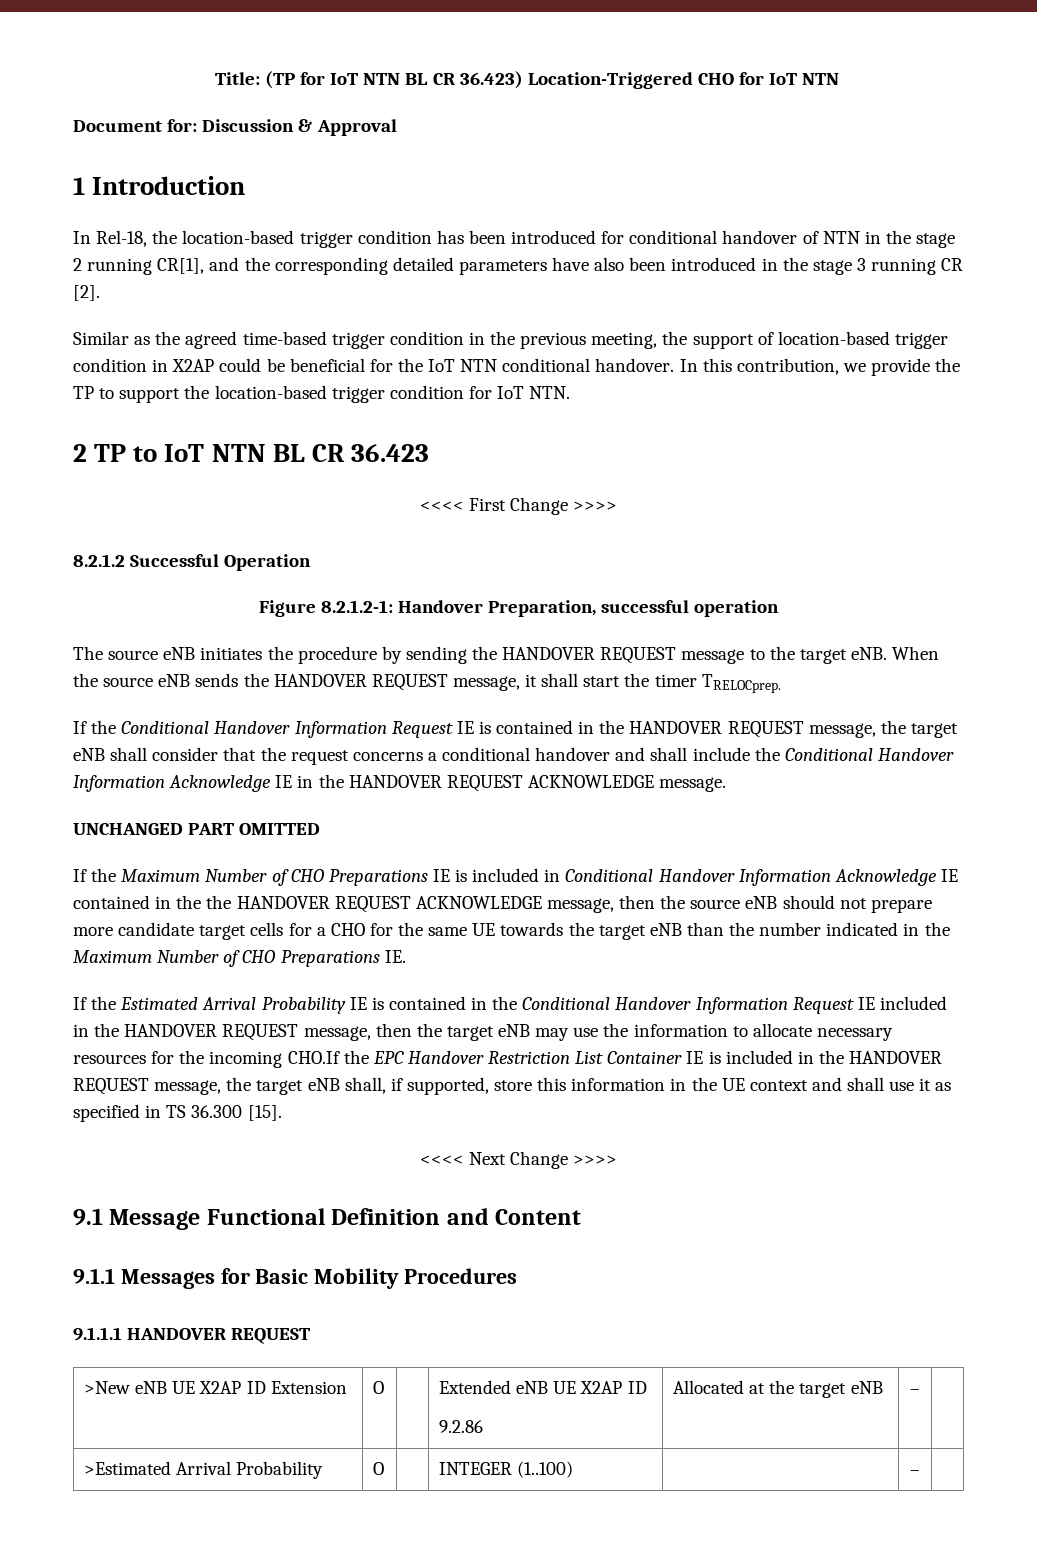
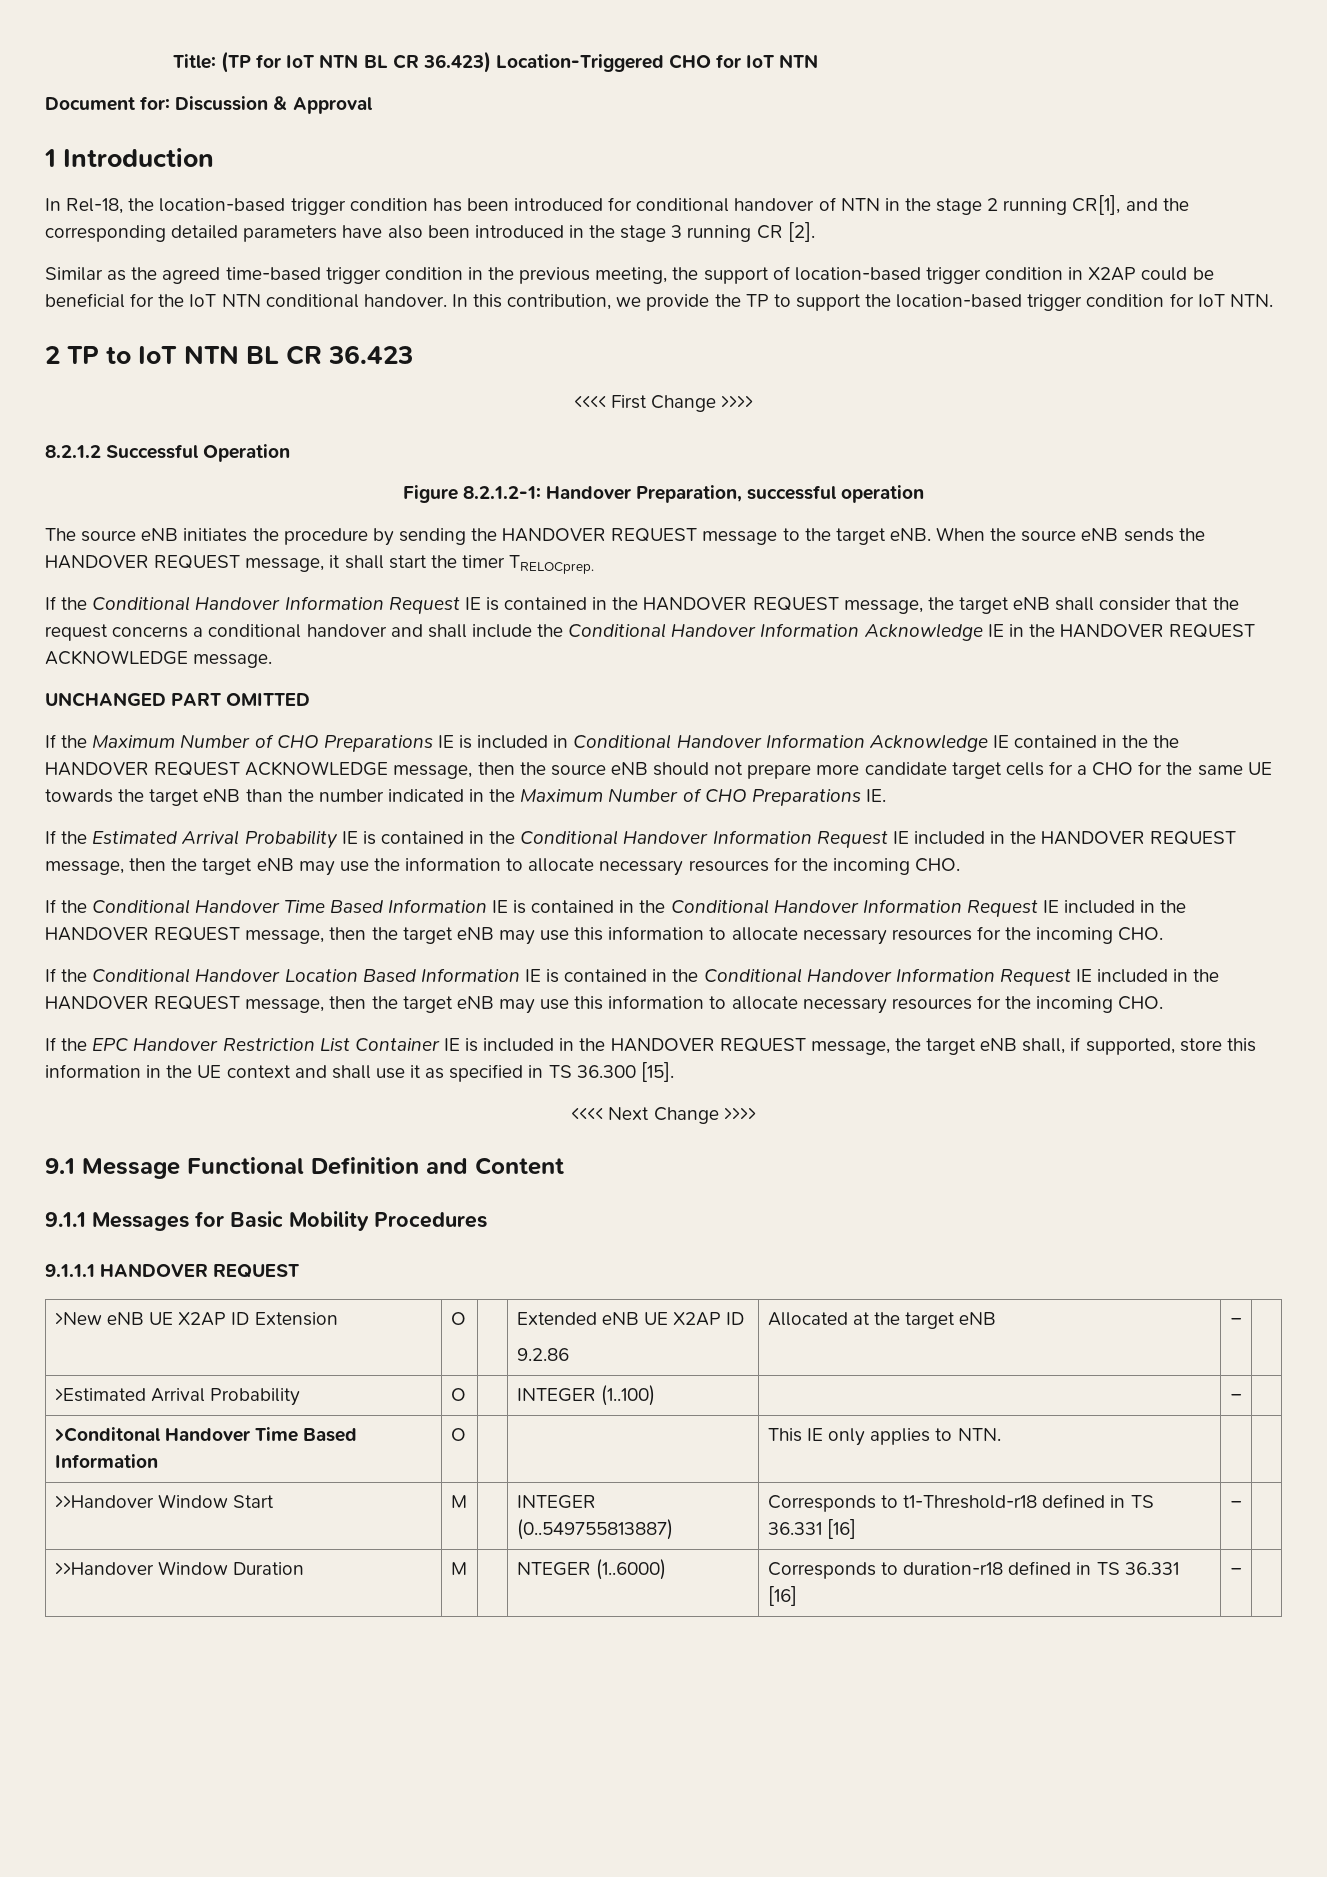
- If the Estimated Arrival Probability IE is contained in the Conditional Handover Information Request IE included in the HANDOVER REQUEST message, then the target eNB may use the information to allocate necessary resources for the incoming CHO.If the EPC Handover Restriction List Container IE is included in the HANDOVER REQUEST message, the target eNB shall, if supported, store this information in the UE context and shall use it as specified in TS 36.300 [15].
+ If the Estimated Arrival Probability IE is contained in the Conditional Handover Information Request IE included in the HANDOVER REQUEST message, then the target eNB may use the information to allocate necessary resources for the incoming CHO.
+ If the Conditional Handover Time Based Information IE is contained in the Conditional Handover Information Request IE included in the HANDOVER REQUEST message, then the target eNB may use this information to allocate necessary resources for the incoming CHO.
+ If the Conditional Handover Location Based Information IE is contained in the Conditional Handover Information Request IE included in the HANDOVER REQUEST message, then the target eNB may use this information to allocate necessary resources for the incoming CHO.
+ If the EPC Handover Restriction List Container IE is included in the HANDOVER REQUEST message, the target eNB shall, if supported, store this information in the UE context and shall use it as specified in TS 36.300 [15].
+ >Conditonal Handover Time Based Information | O | | | This IE only applies to NTN. | |
+ >>Handover Window Start | M | | INTEGER (0..549755813887) | Corresponds to t1-Threshold-r18 defined in TS 36.331 [16] | – |
+ >>Handover Window Duration | M | | NTEGER (1..6000) | Corresponds to duration-r18 defined in TS 36.331 [16] | – |

